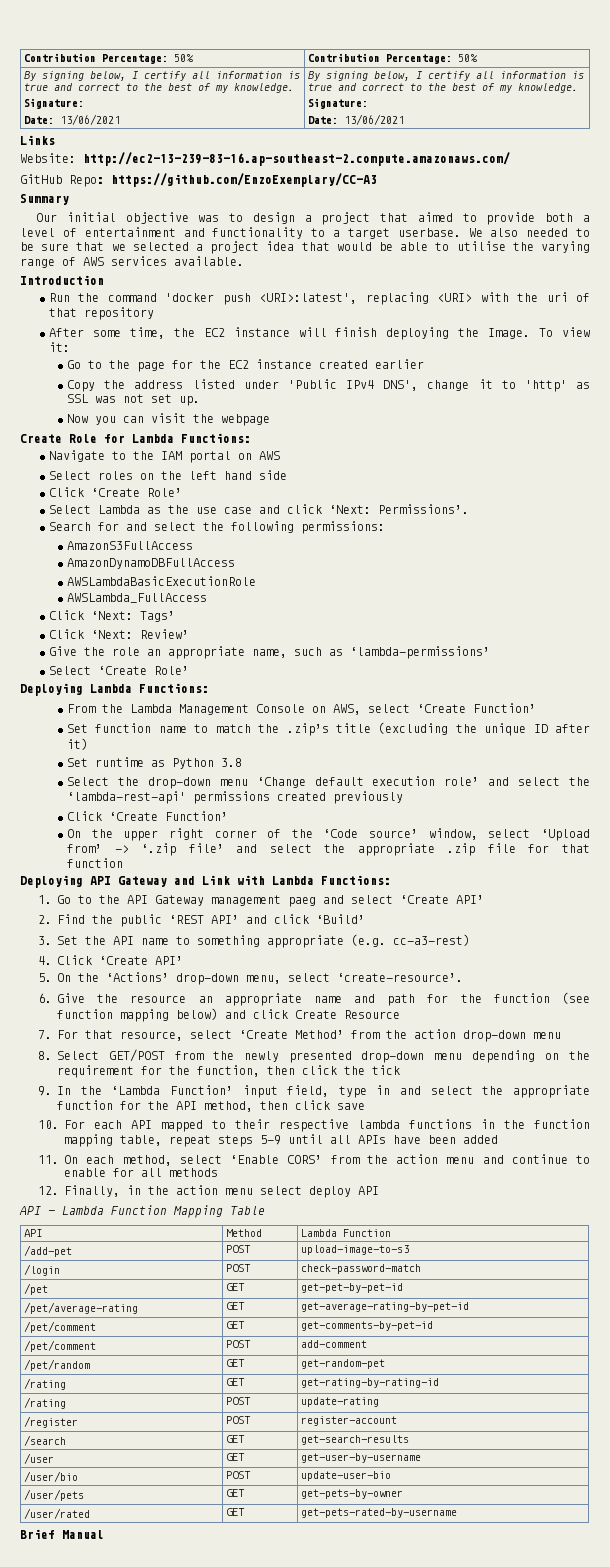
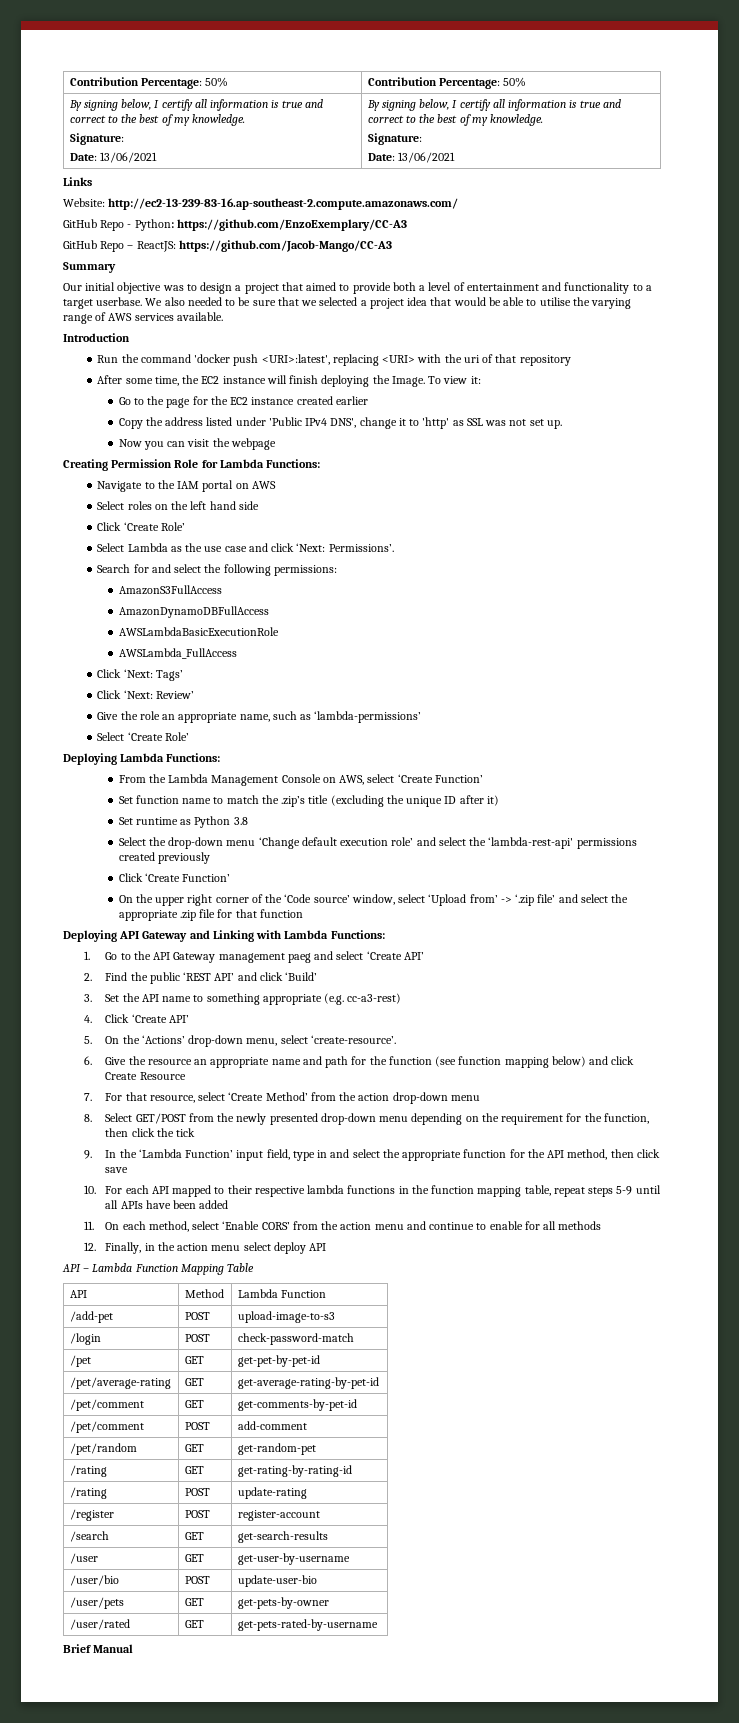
- GitHub Repo: https://github.com/EnzoExemplary/CC-A3
+ GitHub Repo - Python: https://github.com/EnzoExemplary/CC-A3
+ GitHub Repo – ReactJS: https://github.com/Jacob-Mango/CC-A3
- Create Role for Lambda Functions:
+ Creating Permission Role for Lambda Functions:
- Deploying API Gateway and Link with Lambda Functions:
+ Deploying API Gateway and Linking with Lambda Functions:

